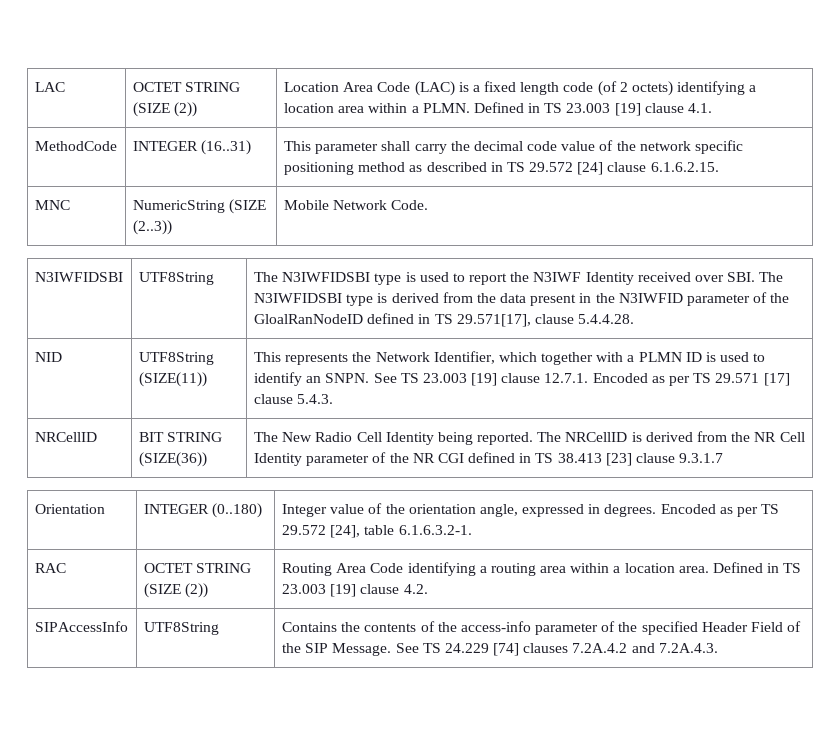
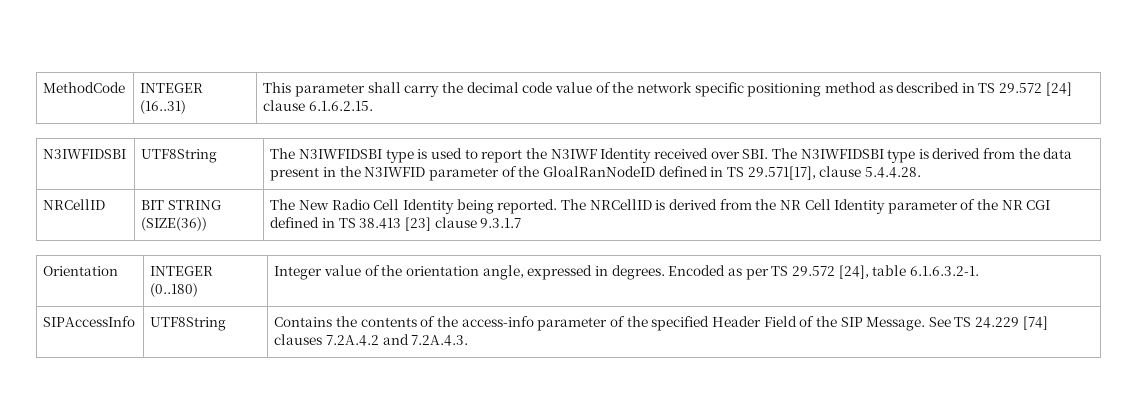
- LAC | OCTET STRING (SIZE (2)) | Location Area Code (LAC) is a fixed length code (of 2 octets) identifying a location area within a PLMN. Defined in TS 23.003 [19] clause 4.1.
- MNC | NumericString (SIZE (2..3)) | Mobile Network Code.
- NID | UTF8String (SIZE(11)) | This represents the Network Identifier, which together with a PLMN ID is used to identify an SNPN. See TS 23.003 [19] clause 12.7.1. Encoded as per TS 29.571 [17] clause 5.4.3.
- RAC | OCTET STRING (SIZE (2)) | Routing Area Code identifying a routing area within a location area. Defined in TS 23.003 [19] clause 4.2.

